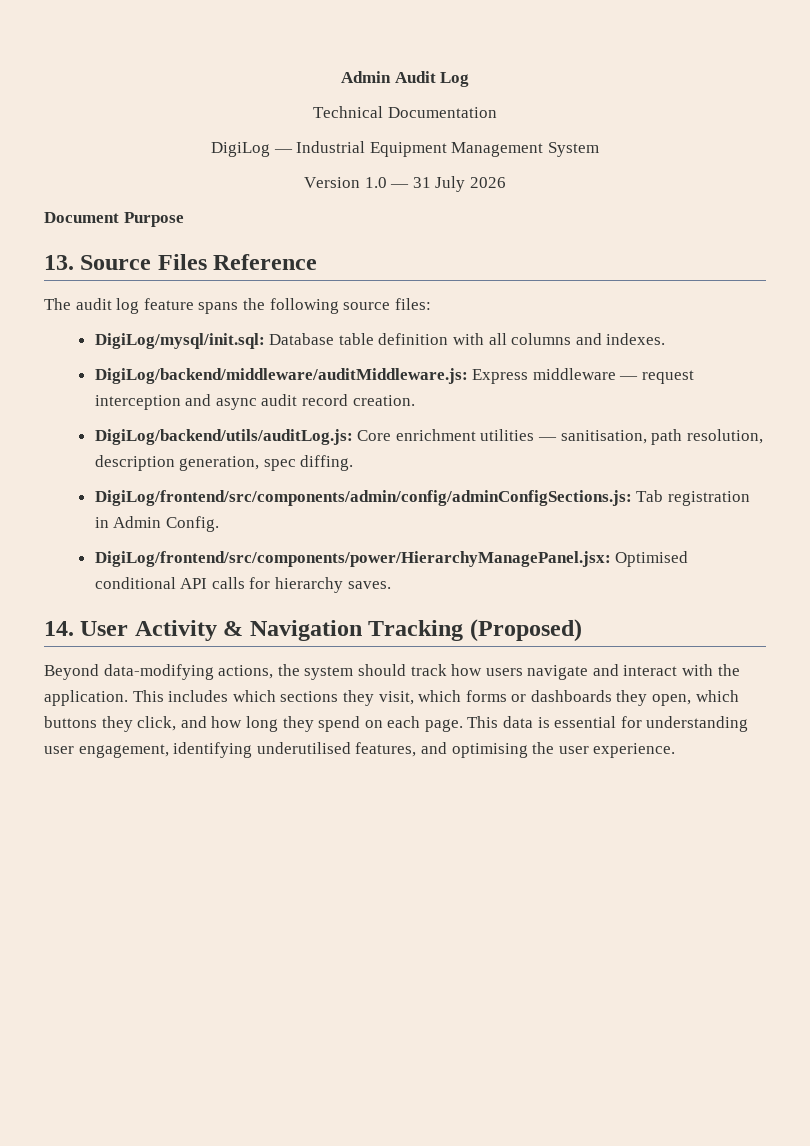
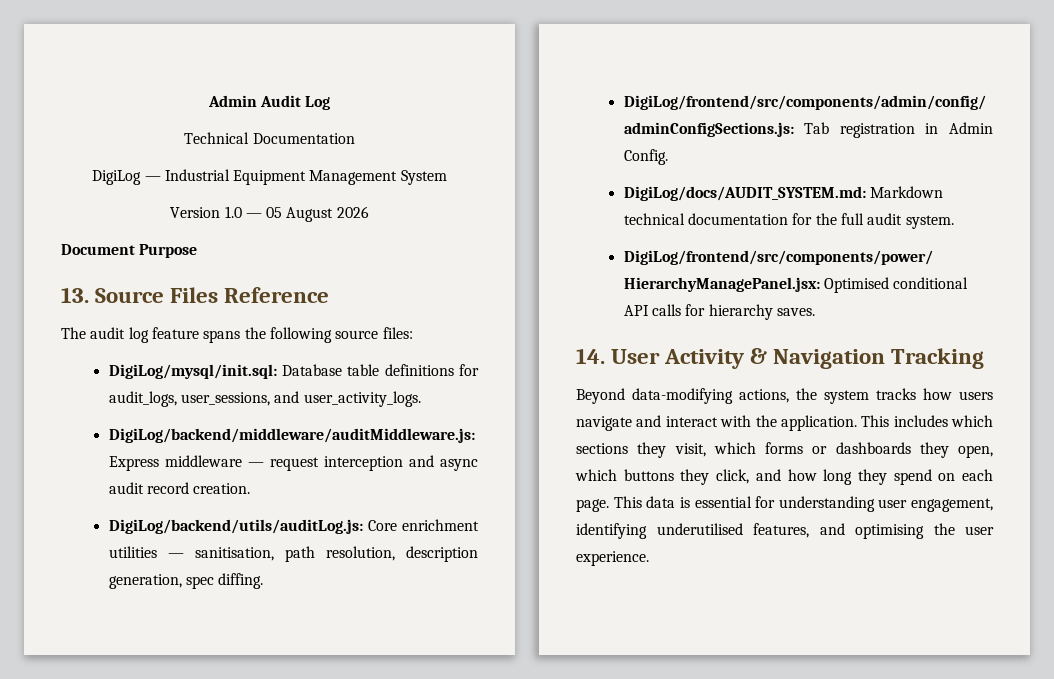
- Version 1.0 — 31 July 2026
+ Version 1.0 — 05 August 2026
- DigiLog/mysql/init.sql: Database table definition with all columns and indexes.
+ DigiLog/mysql/init.sql: Database table definitions for audit_logs, user_sessions, and user_activity_logs.
+ DigiLog/docs/AUDIT_SYSTEM.md: Markdown technical documentation for the full audit system.
- 14. User Activity & Navigation Tracking (Proposed)
+ 14. User Activity & Navigation Tracking
- Beyond data-modifying actions, the system should track how users navigate and interact with the application.
+ Beyond data-modifying actions, the system tracks how users navigate and interact with the application.

